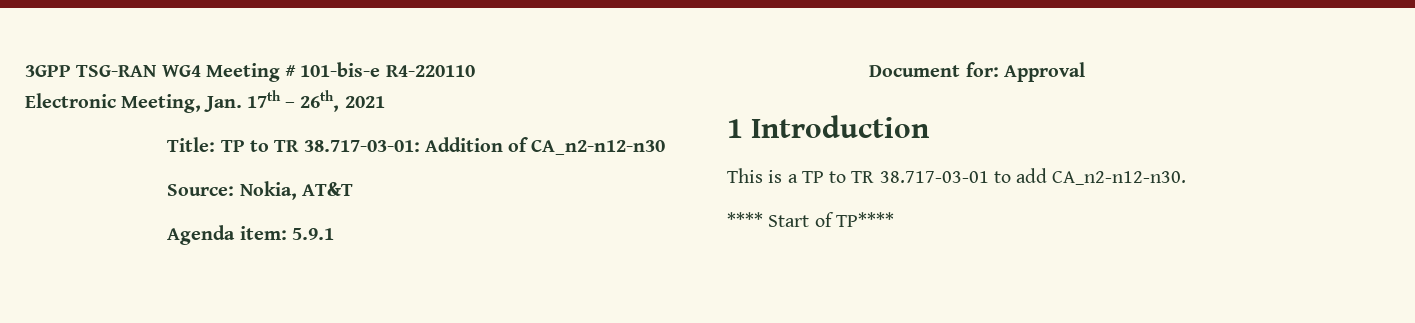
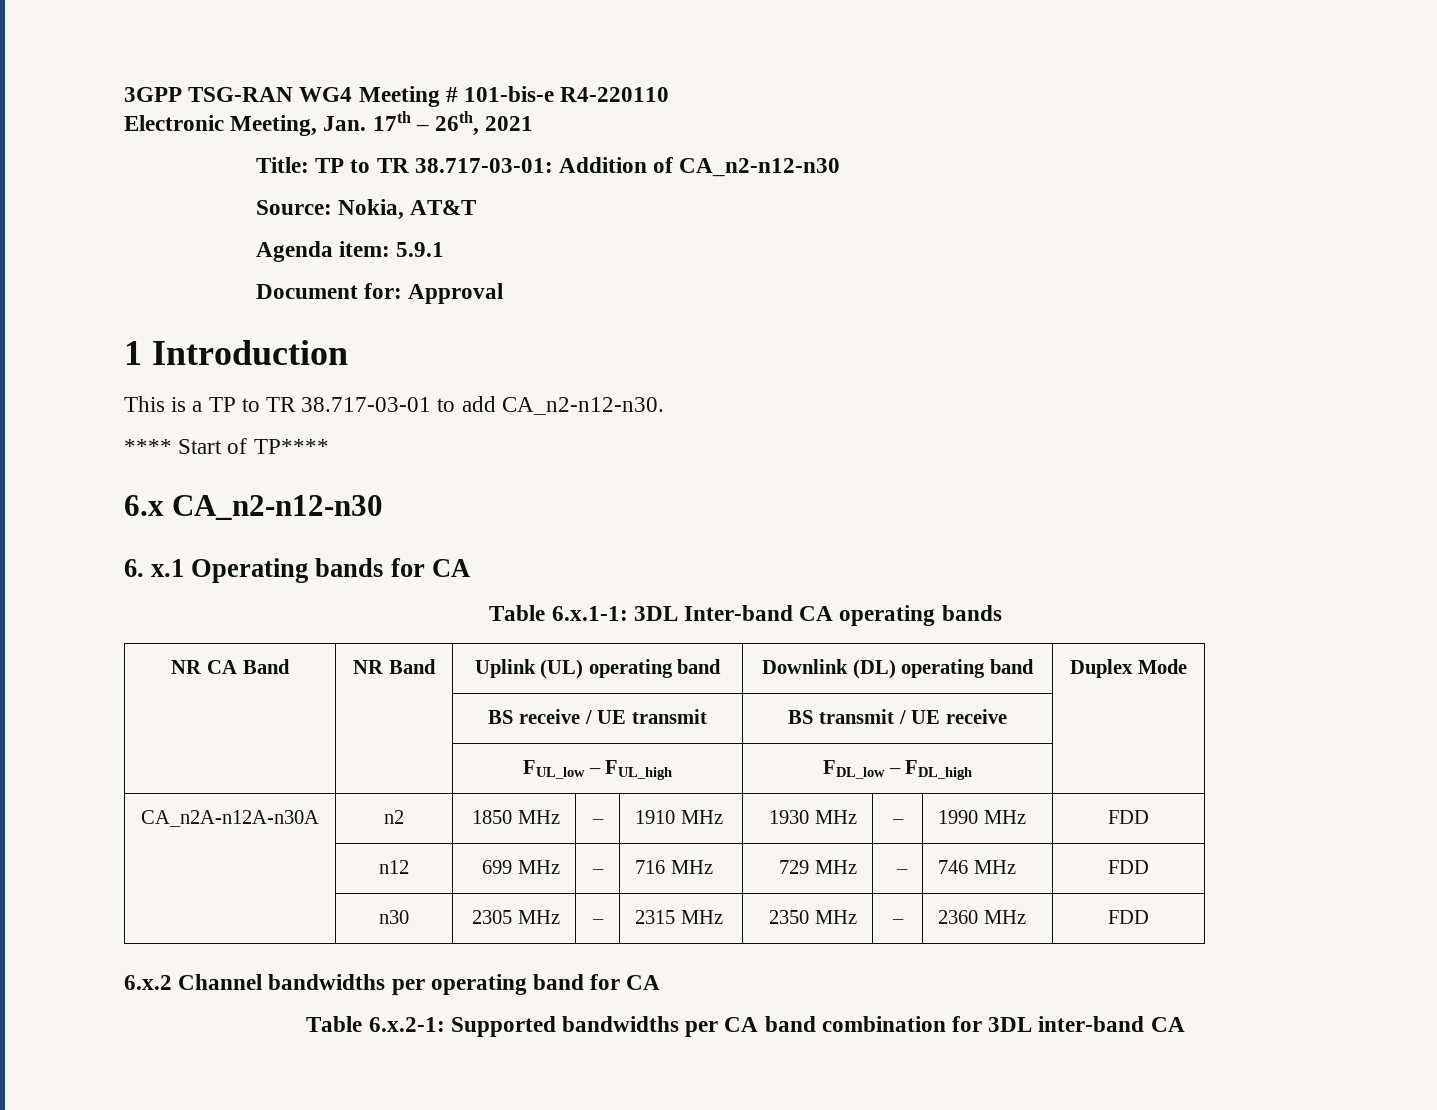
+ 6.x CA_n2-n12-n30
+ 6. x.1 Operating bands for CA
+ Table 6.x.1-1: 3DL Inter-band CA operating bands
+ NR CA Band | NR Band | Uplink (UL) operating band | Downlink (DL) operating band | Duplex Mode
+ | | BS receive / UE transmit | BS transmit / UE receive |
+ | | FUL_low – FUL_high | FDL_low – FDL_high |
+ CA_n2A-n12A-n30A | n2 | 1850 MHz | – | 1910 MHz | 1930 MHz | – | 1990 MHz | FDD
+ | n12 | 699 MHz | – | 716 MHz | 729 MHz | – | 746 MHz | FDD
+ | n30 | 2305 MHz | – | 2315 MHz | 2350 MHz | – | 2360 MHz | FDD
+ 6.x.2 Channel bandwidths per operating band for CA
+ Table 6.x.2-1: Supported bandwidths per CA band combination for 3DL inter-band CA

